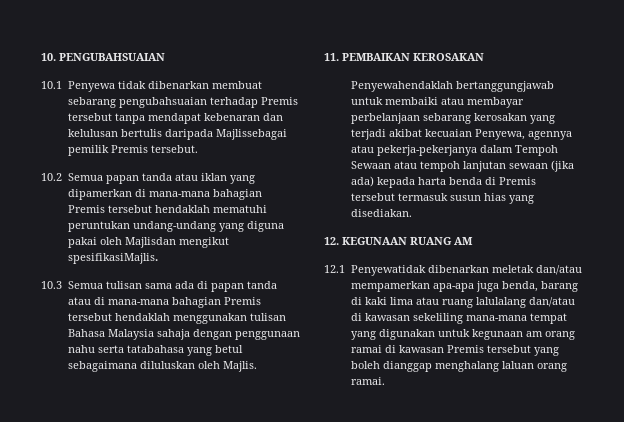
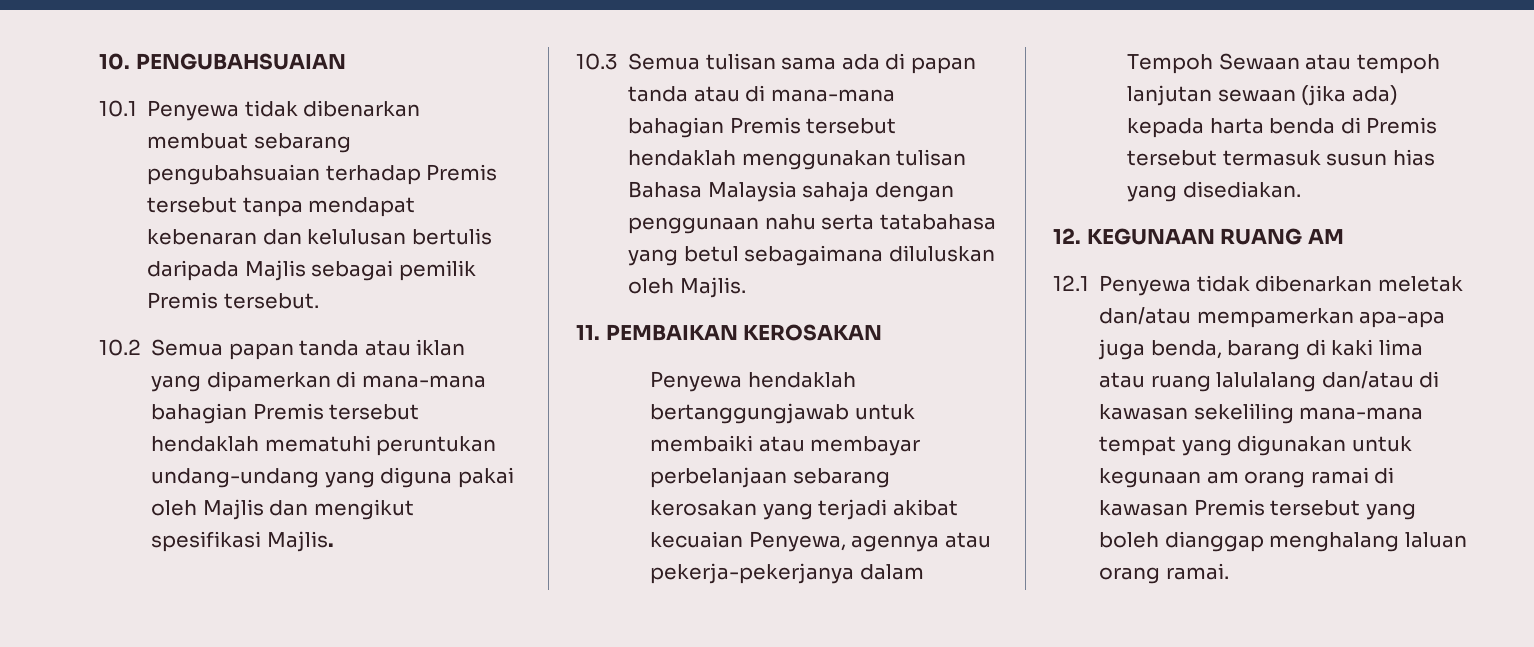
- 10.1 Penyewa tidak dibenarkan membuat sebarang pengubahsuaian terhadap Premis tersebut tanpa mendapat kebenaran dan kelulusan bertulis daripada Majlissebagai pemilik Premis tersebut.
+ 10.1 Penyewa tidak dibenarkan membuat sebarang pengubahsuaian terhadap Premis tersebut tanpa mendapat kebenaran dan kelulusan bertulis daripada Majlis sebagai pemilik Premis tersebut.
- 10.2 Semua papan tanda atau iklan yang dipamerkan di mana-mana bahagian Premis tersebut hendaklah mematuhi peruntukan undang-undang yang diguna pakai oleh Majlisdan mengikut spesifikasiMajlis.
+ 10.2 Semua papan tanda atau iklan yang dipamerkan di mana-mana bahagian Premis tersebut hendaklah mematuhi peruntukan undang-undang yang diguna pakai oleh Majlis dan mengikut spesifikasi Majlis.
- Penyewahendaklah bertanggungjawab untuk membaiki atau membayar perbelanjaan sebarang kerosakan yang terjadi akibat kecuaian Penyewa, agennya atau pekerja-pekerjanya dalam Tempoh Sewaan atau tempoh lanjutan sewaan (jika ada) kepada harta benda di Premis tersebut termasuk susun hias yang disediakan.
+ Penyewa hendaklah bertanggungjawab untuk membaiki atau membayar perbelanjaan sebarang kerosakan yang terjadi akibat kecuaian Penyewa, agennya atau pekerja-pekerjanya dalam Tempoh Sewaan atau tempoh lanjutan sewaan (jika ada) kepada harta benda di Premis tersebut termasuk susun hias yang disediakan.
- 12.1 Penyewatidak dibenarkan meletak dan/atau mempamerkan apa-apa juga benda, barang di kaki lima atau ruang lalulalang dan/atau di kawasan sekeliling mana-mana tempat yang digunakan untuk kegunaan am orang ramai di kawasan Premis tersebut yang boleh dianggap menghalang laluan orang ramai.
+ 12.1 Penyewa tidak dibenarkan meletak dan/atau mempamerkan apa-apa juga benda, barang di kaki lima atau ruang lalulalang dan/atau di kawasan sekeliling mana-mana tempat yang digunakan untuk kegunaan am orang ramai di kawasan Premis tersebut yang boleh dianggap menghalang laluan orang ramai.

